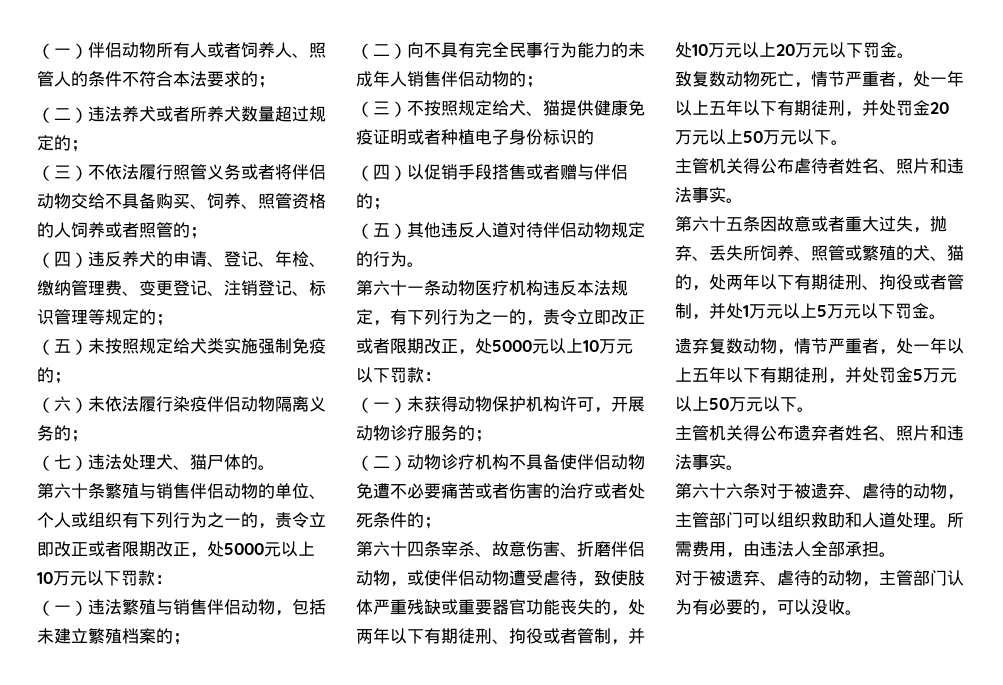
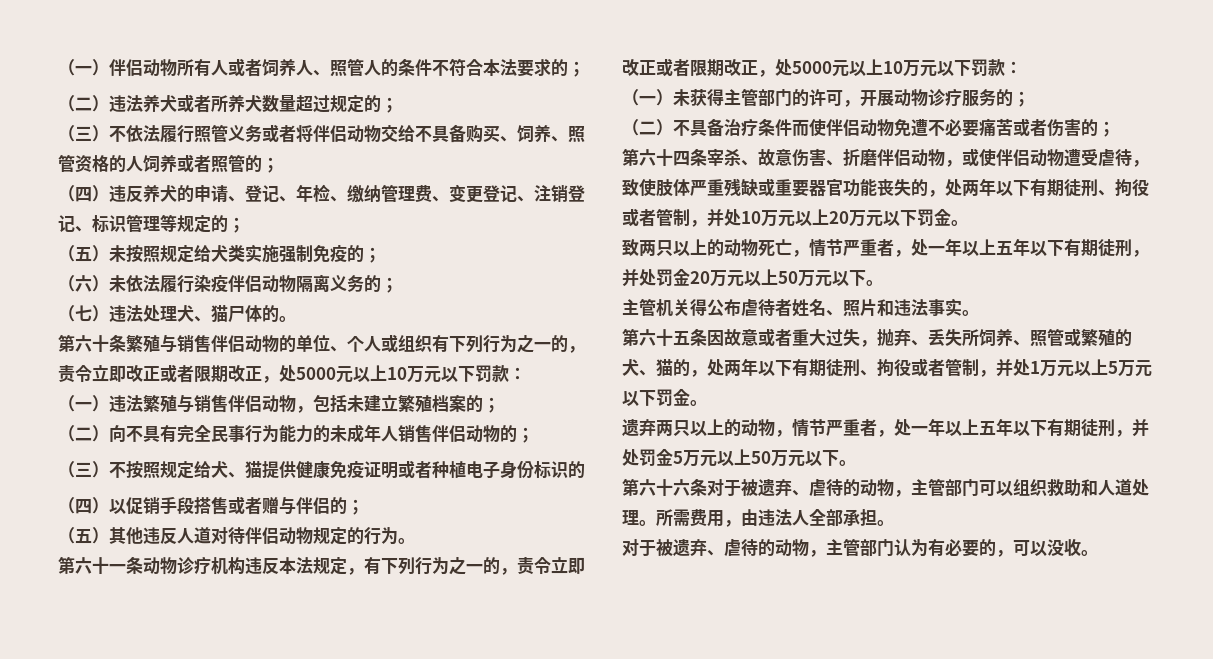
- 第六十一条动物医疗机构违反本法规定，有下列行为之一的，责令立即改正或者限期改正，处5000元以上10万元以下罚款：
+ 第六十一条动物诊疗机构违反本法规定，有下列行为之一的，责令立即改正或者限期改正，处5000元以上10万元以下罚款：
- （一）未获得动物保护机构许可，开展动物诊疗服务的；
+ （一）未获得主管部门的许可，开展动物诊疗服务的；
- （二）动物诊疗机构不具备使伴侣动物免遭不必要痛苦或者伤害的治疗或者处死条件的；
+ （二）不具备治疗条件而使伴侣动物免遭不必要痛苦或者伤害的；
- 致复数动物死亡，情节严重者，处一年以上五年以下有期徒刑，并处罚金20万元以上50万元以下。
+ 致两只以上的动物死亡，情节严重者，处一年以上五年以下有期徒刑，并处罚金20万元以上50万元以下。
- 遗弃复数动物，情节严重者，处一年以上五年以下有期徒刑，并处罚金5万元以上50万元以下。
+ 遗弃两只以上的动物，情节严重者，处一年以上五年以下有期徒刑，并处罚金5万元以上50万元以下。
- 主管机关得公布遗弃者姓名、照片和违法事实。

